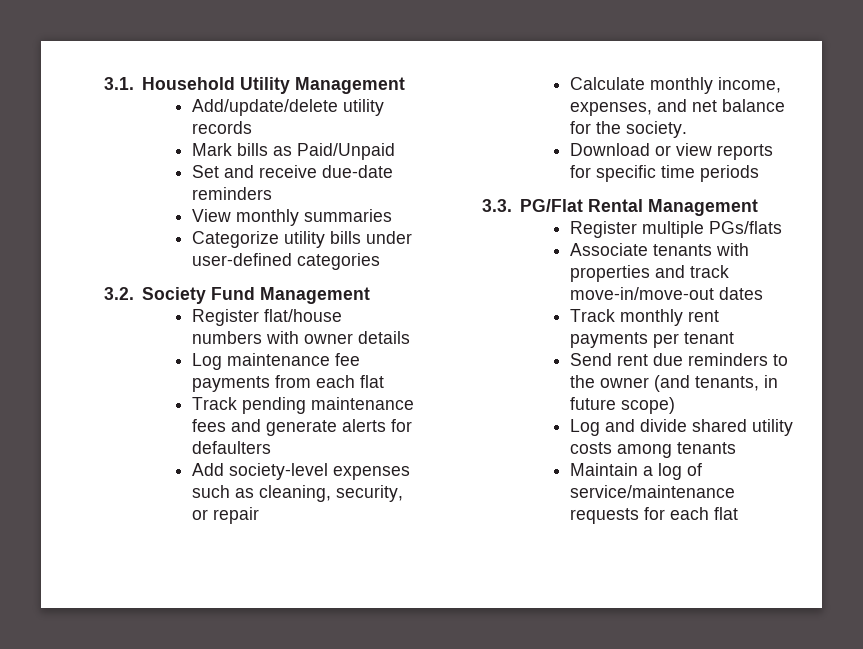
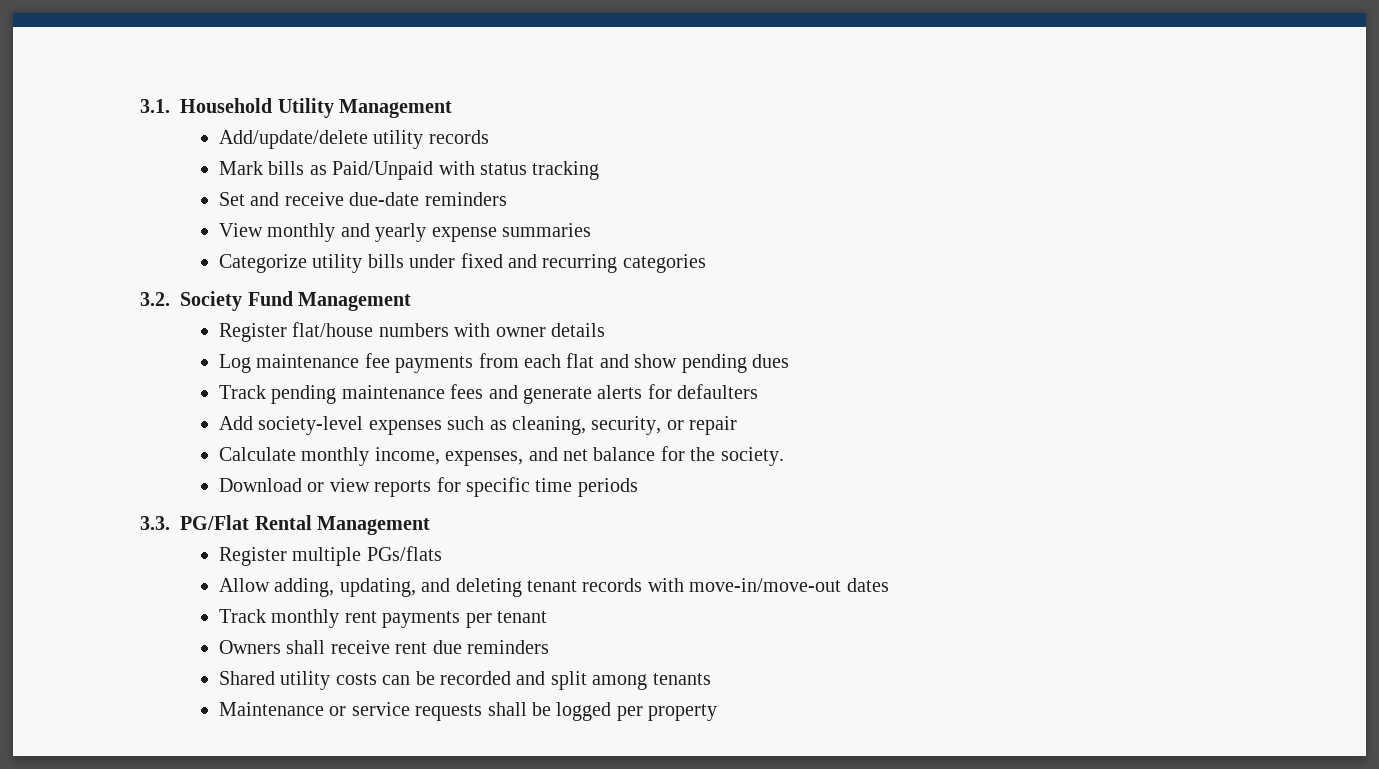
- Mark bills as Paid/Unpaid
+ Mark bills as Paid/Unpaid with status tracking
- View monthly summaries
+ View monthly and yearly expense summaries
- Categorize utility bills under user-defined categories
+ Categorize utility bills under fixed and recurring categories
- Log maintenance fee payments from each flat
+ Log maintenance fee payments from each flat and show pending dues
- Associate tenants with properties and track move-in/move-out dates
+ Allow adding, updating, and deleting tenant records with move-in/move-out dates
- Send rent due reminders to the owner (and tenants, in future scope)
- Log and divide shared utility costs among tenants
- Maintain a log of service/maintenance requests for each flat
+ Owners shall receive rent due reminders
+ Shared utility costs can be recorded and split among tenants
+ Maintenance or service requests shall be logged per property

